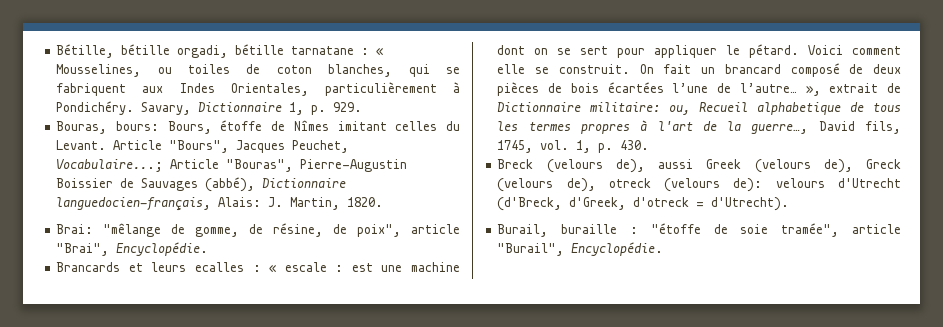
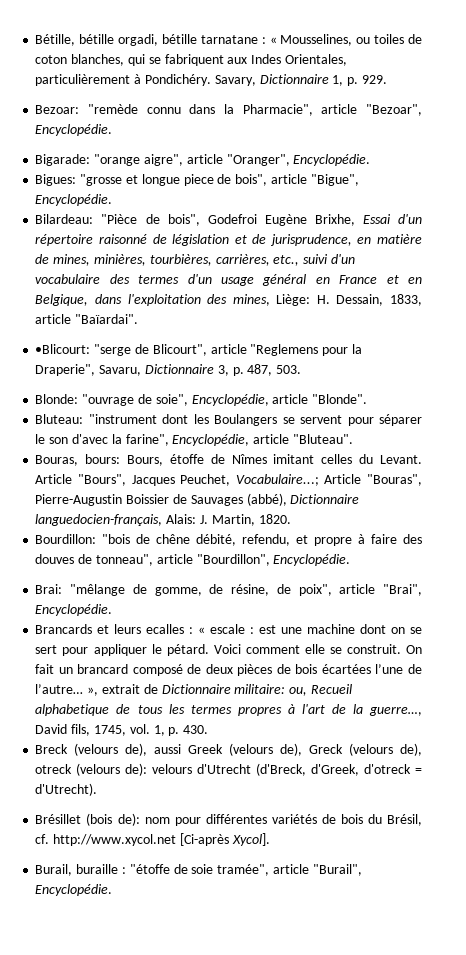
+ Bezoar: "remède connu dans la Pharmacie", article "Bezoar", Encyclopédie.
+ Bigarade: "orange aigre", article "Oranger", Encyclopédie.
+ Bigues: "grosse et longue piece de bois", article "Bigue", Encyclopédie.
+ Bilardeau: "Pièce de bois", Godefroi Eugène Brixhe, Essai d'un répertoire raisonné de législation et de jurisprudence, en matière de mines, minières, tourbières, carrières, etc., suivi d'un vocabulaire des termes d'un usage général en France et en Belgique, dans l'exploitation des mines, Liège: H. Dessain, 1833, article "Baïardai".
+ •Blicourt: "serge de Blicourt", article "Reglemens pour la Draperie", Savaru, Dictionnaire 3, p. 487, 503.
+ Blonde: "ouvrage de soie", Encyclopédie, article "Blonde".
+ Bluteau: "instrument dont les Boulangers se servent pour séparer le son d'avec la farine", Encyclopédie, article "Bluteau".
+ Bourdillon: "bois de chêne débité, refendu, et propre à faire des douves de tonneau", article "Bourdillon", Encyclopédie.
+ Brésillet (bois de): nom pour différentes variétés de bois du Brésil, cf. http://www.xycol.net [Ci-après Xycol].

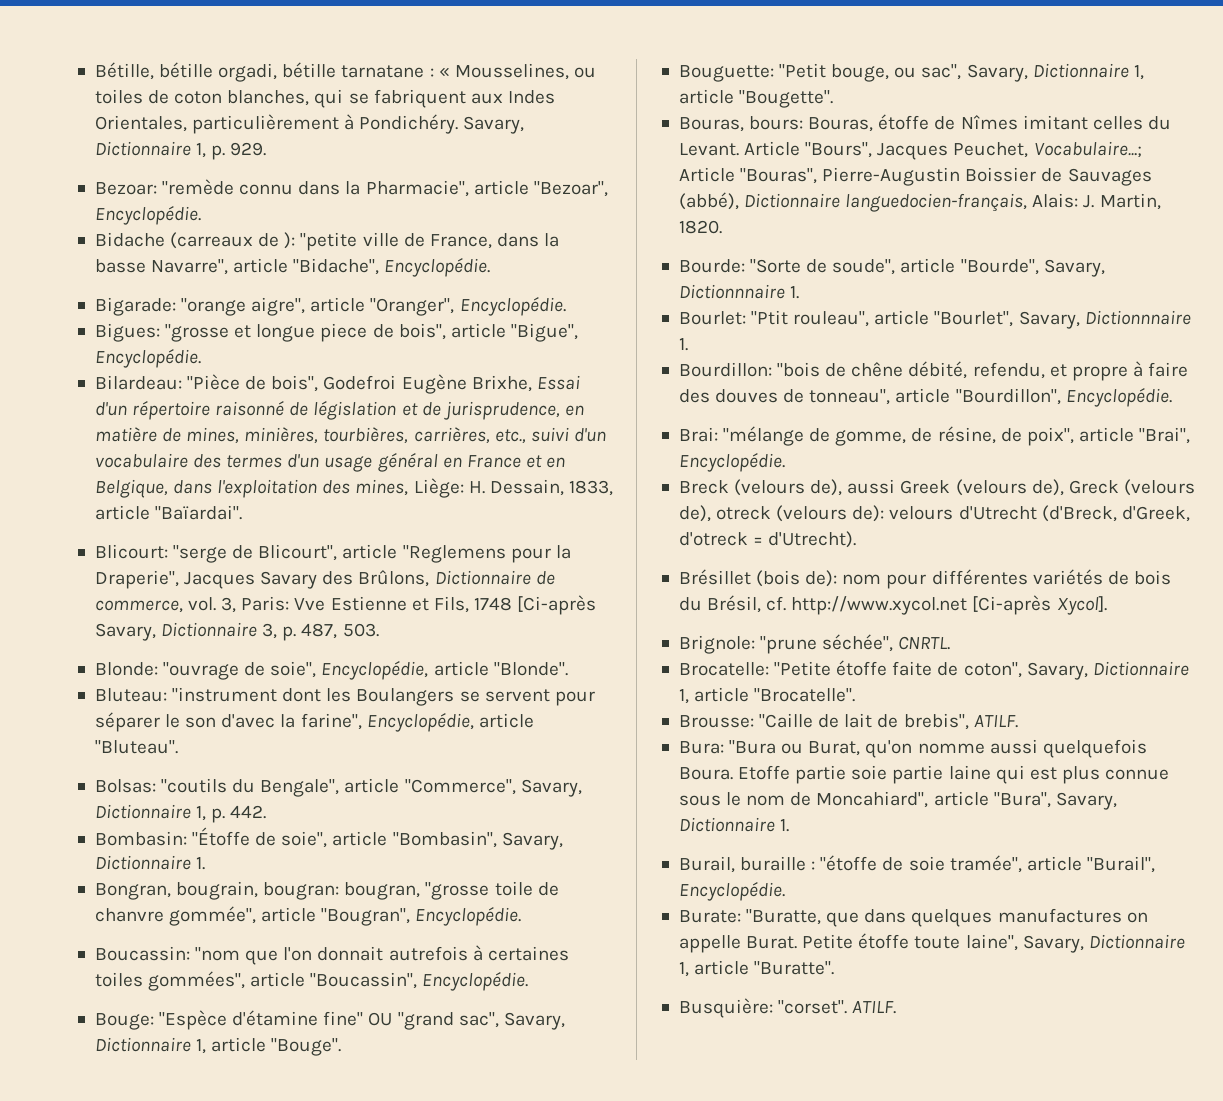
+ Bidache (carreaux de ): "petite ville de France, dans la basse Navarre", article "Bidache", Encyclopédie.
- •Blicourt: "serge de Blicourt", article "Reglemens pour la Draperie", Savaru, Dictionnaire 3, p. 487, 503.
+ Blicourt: "serge de Blicourt", article "Reglemens pour la Draperie", Jacques Savary des Brûlons, Dictionnaire de commerce, vol. 3, Paris: Vve Estienne et Fils, 1748 [Ci-après Savary, Dictionnaire 3, p. 487, 503.
+ Bolsas: "coutils du Bengale", article "Commerce", Savary, Dictionnaire 1, p. 442.
+ Bombasin: "Étoffe de soie", article "Bombasin", Savary, Dictionnaire 1.
+ Bongran, bougrain, bougran: bougran, "grosse toile de chanvre gommée", article "Bougran", Encyclopédie.
+ Boucassin: "nom que l'on donnait autrefois à certaines toiles gommées", article "Boucassin", Encyclopédie.
+ Bouge: "Espèce d'étamine fine" OU "grand sac", Savary, Dictionnaire 1, article "Bouge".
+ Bouguette: "Petit bouge, ou sac", Savary, Dictionnaire 1, article "Bougette".
- Bouras, bours: Bours, étoffe de Nîmes imitant celles du Levant.
+ Bouras, bours: Bouras, étoffe de Nîmes imitant celles du Levant.
+ Bourde: "Sorte de soude", article "Bourde", Savary, Dictionnnaire 1.
+ Bourlet: "Ptit rouleau", article "Bourlet", Savary, Dictionnnaire 1.
- Brai: "mêlange de gomme, de résine, de poix", article "Brai", Encyclopédie.
+ Brai: "mélange de gomme, de résine, de poix", article "Brai", Encyclopédie.
- Brancards et leurs ecalles : « escale : est une machine dont on se sert pour appliquer le pétard. Voici comment elle se construit. On fait un brancard composé de deux pièces de bois écartées l’une de l’autre… », extrait de Dictionnaire militaire: ou, Recueil alphabetique de tous les termes propres à l'art de la guerre…, David fils, 1745, vol. 1, p. 430.
+ Brignole: "prune séchée", CNRTL.
+ Brocatelle: "Petite étoffe faite de coton", Savary, Dictionnaire 1, article "Brocatelle".
+ Brousse: "Caille de lait de brebis", ATILF.
+ Bura: "Bura ou Burat, qu'on nomme aussi quelquefois Boura. Etoffe partie soie partie laine qui est plus connue sous le nom de Moncahiard", article "Bura", Savary, Dictionnaire 1.
+ Burate: "Buratte, que dans quelques manufactures on appelle Burat. Petite étoffe toute laine", Savary, Dictionnaire 1, article "Buratte".
+ Busquière: "corset". ATILF.

